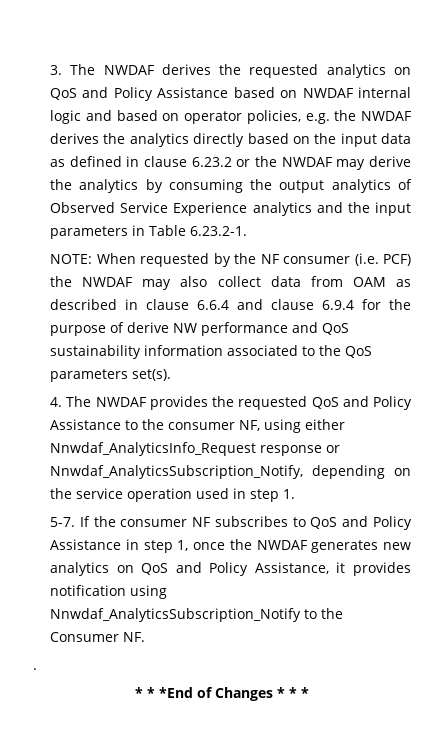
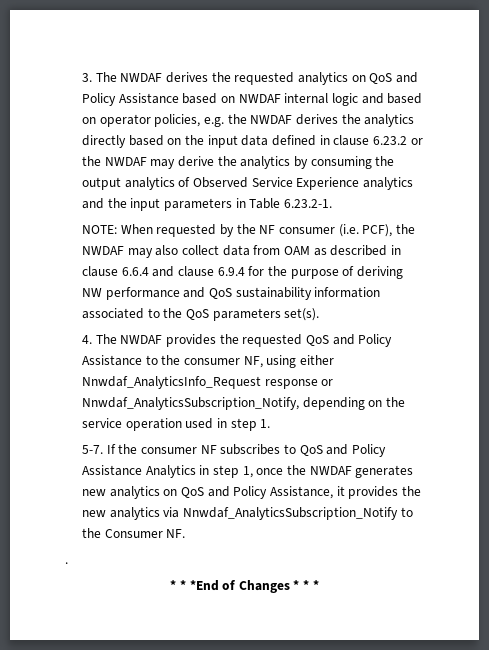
- 3. The NWDAF derives the requested analytics on QoS and Policy Assistance based on NWDAF internal logic and based on operator policies, e.g. the NWDAF derives the analytics directly based on the input data as defined in clause 6.23.2 or the NWDAF may derive the analytics by consuming the output analytics of Observed Service Experience analytics and the input parameters in Table 6.23.2-1.
+ 3. The NWDAF derives the requested analytics on QoS and Policy Assistance based on NWDAF internal logic and based on operator policies, e.g. the NWDAF derives the analytics directly based on the input data defined in clause 6.23.2 or the NWDAF may derive the analytics by consuming the output analytics of Observed Service Experience analytics and the input parameters in Table 6.23.2-1.
- NOTE: When requested by the NF consumer (i.e. PCF) the NWDAF may also collect data from OAM as described in clause 6.6.4 and clause 6.9.4 for the purpose of derive NW performance and QoS sustainability information associated to the QoS parameters set(s).
+ NOTE: When requested by the NF consumer (i.e. PCF), the NWDAF may also collect data from OAM as described in clause 6.6.4 and clause 6.9.4 for the purpose of deriving NW performance and QoS sustainability information associated to the QoS parameters set(s).
- If the consumer NF subscribes to QoS and Policy Assistance in step 1, once the NWDAF generates new analytics on QoS and Policy Assistance, it provides notification using Nnwdaf_AnalyticsSubscription_Notify to the Consumer NF.
+ If the consumer NF subscribes to QoS and Policy Assistance Analytics in step 1, once the NWDAF generates new analytics on QoS and Policy Assistance, it provides the new analytics via Nnwdaf_AnalyticsSubscription_Notify to the Consumer NF.

